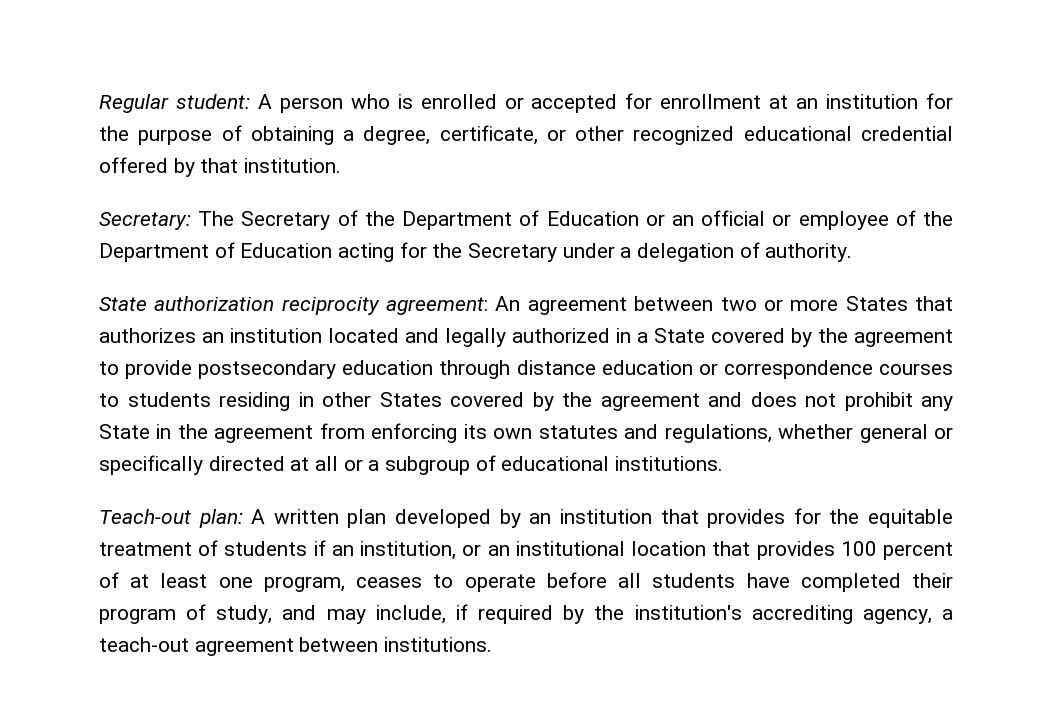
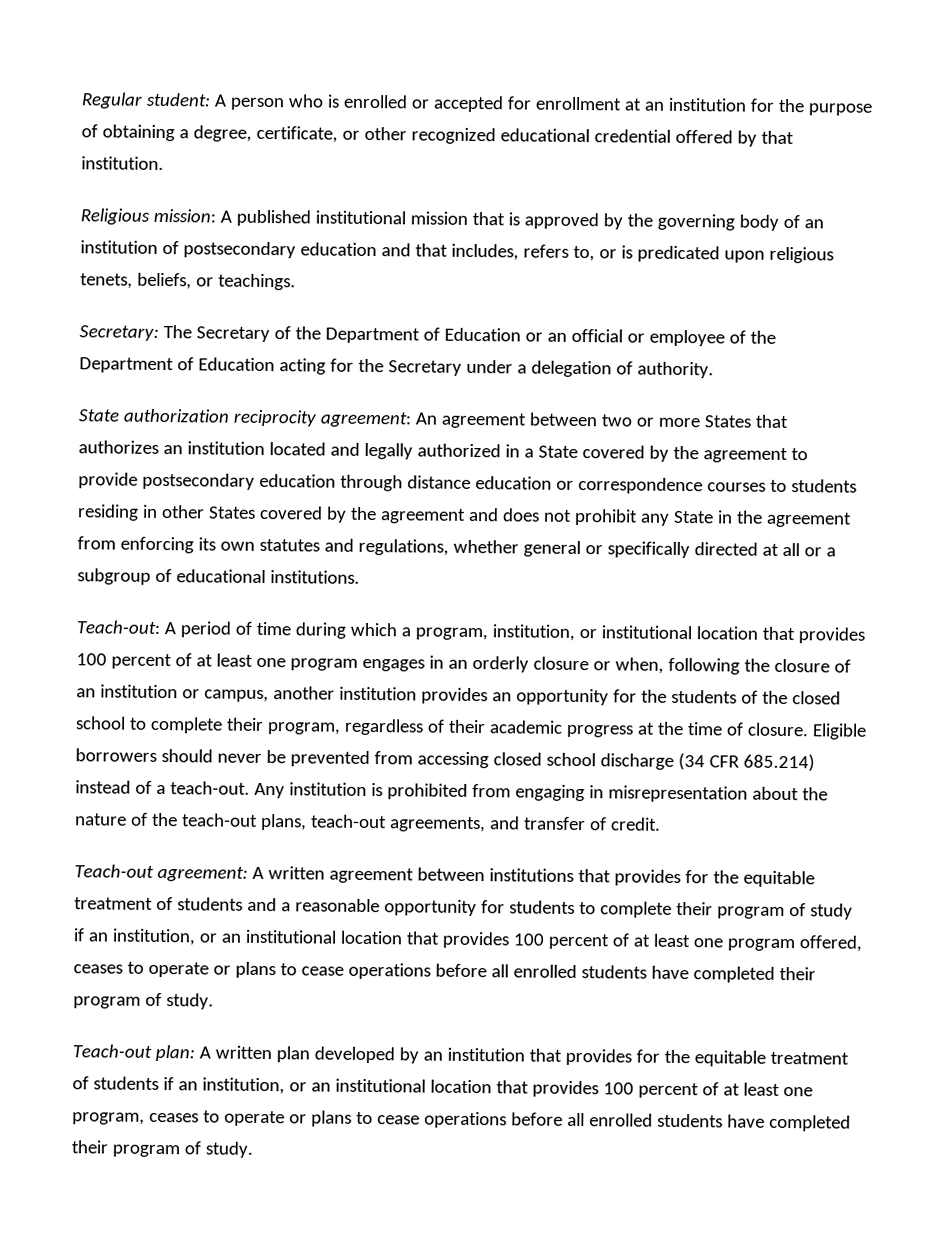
+ Religious mission: A published institutional mission that is approved by the governing body of an institution of postsecondary education and that includes, refers to, or is predicated upon religious tenets, beliefs, or teachings.
+ Teach-out: A period of time during which a program, institution, or institutional location that provides 100 percent of at least one program engages in an orderly closure or when, following the closure of an institution or campus, another institution provides an opportunity for the students of the closed school to complete their program, regardless of their academic progress at the time of closure. Eligible borrowers should never be prevented from accessing closed school discharge (34 CFR 685.214) instead of a teach-out. Any institution is prohibited from engaging in misrepresentation about the nature of the teach-out plans, teach-out agreements, and transfer of credit.
+ Teach-out agreement: A written agreement between institutions that provides for the equitable treatment of students and a reasonable opportunity for students to complete their program of study if an institution, or an institutional location that provides 100 percent of at least one program offered, ceases to operate or plans to cease operations before all enrolled students have completed their program of study.
- Teach-out plan: A written plan developed by an institution that provides for the equitable treatment of students if an institution, or an institutional location that provides 100 percent of at least one program, ceases to operate before all students have completed their program of study, and may include, if required by the institution's accrediting agency, a teach-out agreement between institutions.
+ Teach-out plan: A written plan developed by an institution that provides for the equitable treatment of students if an institution, or an institutional location that provides 100 percent of at least one program, ceases to operate or plans to cease operations before all enrolled students have completed their program of study.

